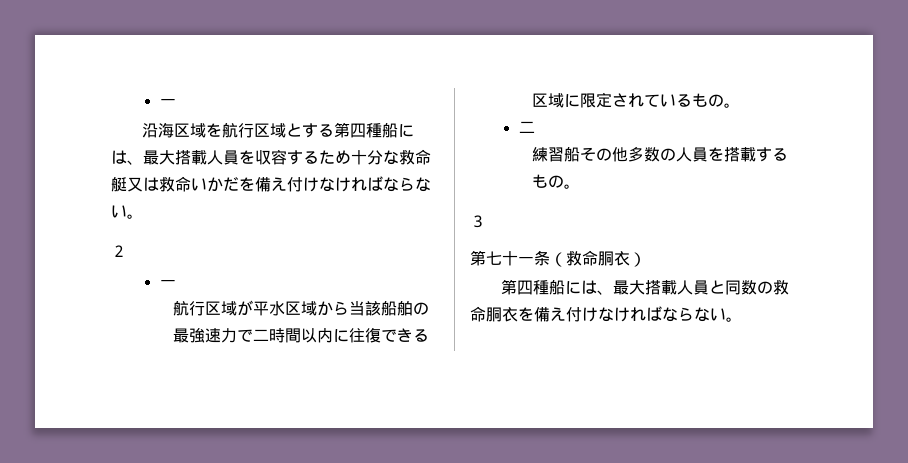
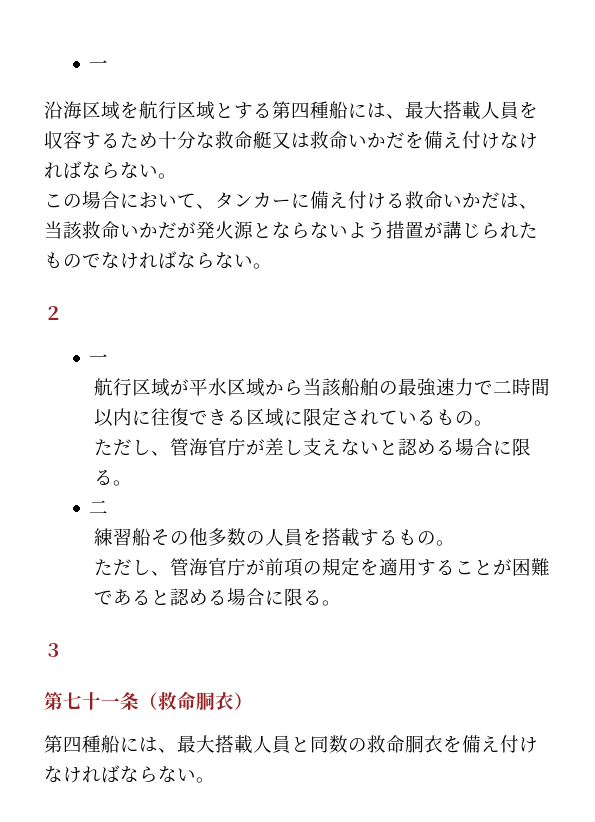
+ この場合において、タンカーに備え付ける救命いかだは、当該救命いかだが発火源とならないよう措置が講じられたものでなければならない。
+ ただし、管海官庁が差し支えないと認める場合に限る。
+ ただし、管海官庁が前項の規定を適用することが困難であると認める場合に限る。

